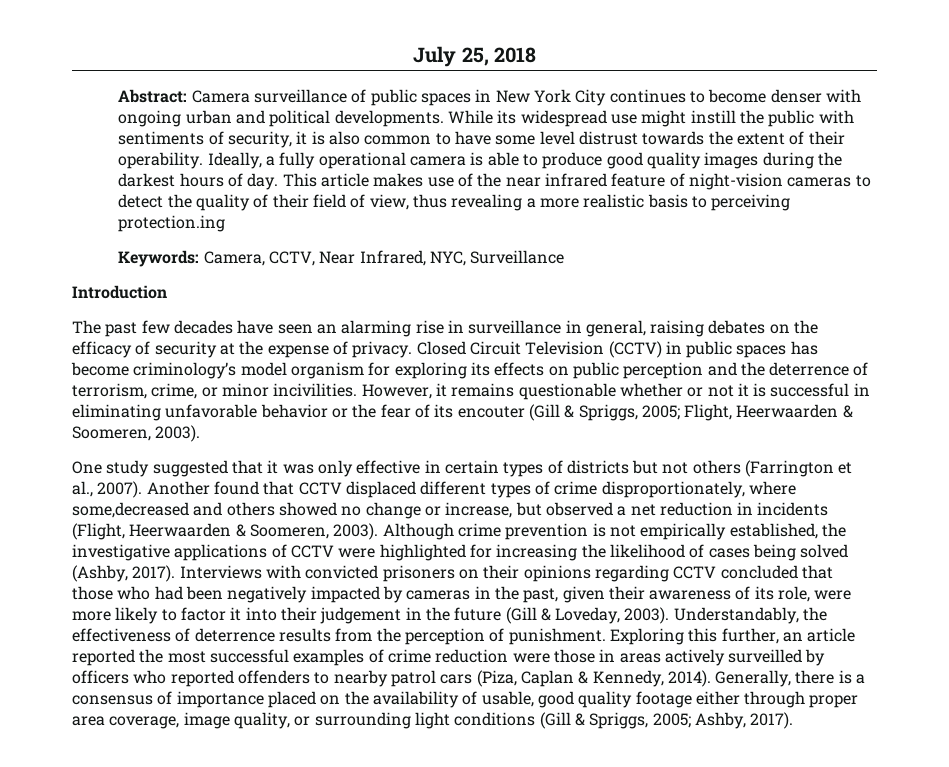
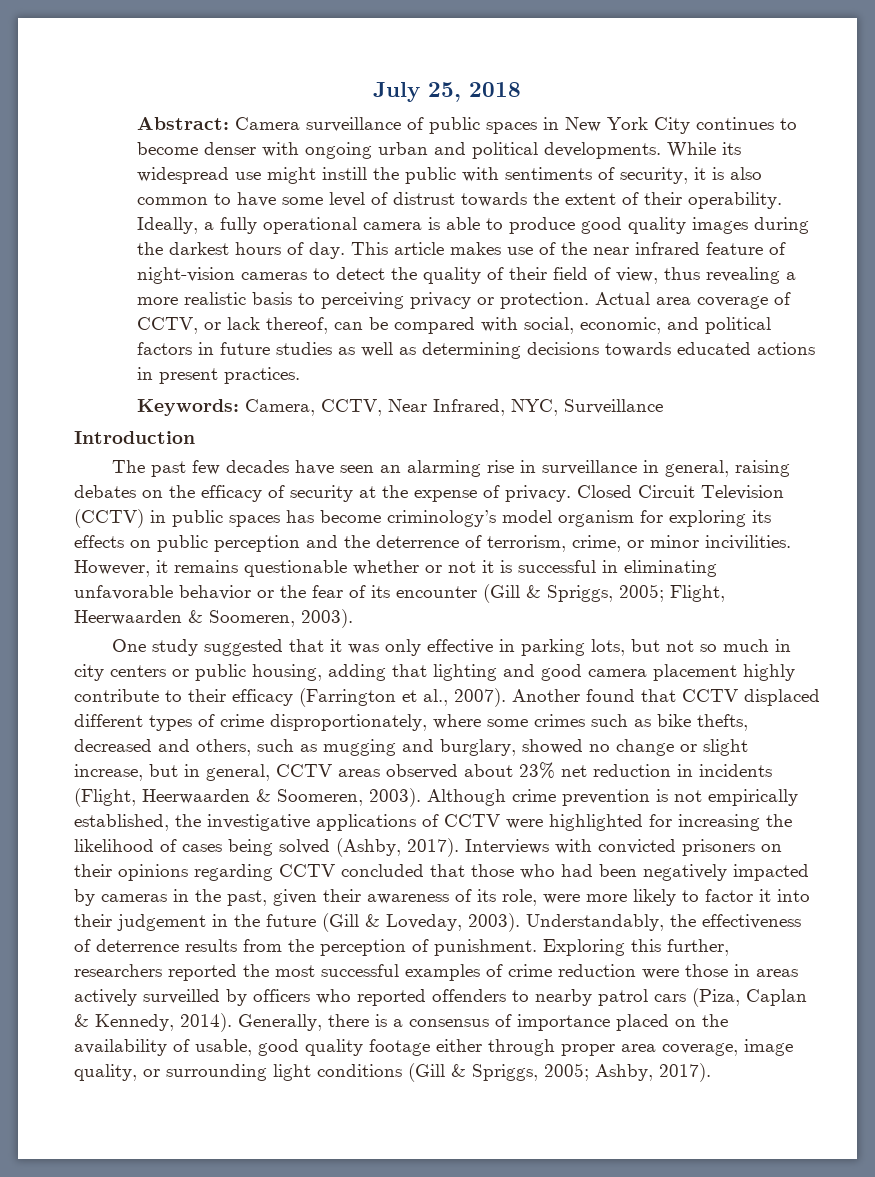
- While its widespread use might instill the public with sentiments of security, it is also common to have some level distrust towards the extent of their operability.
+ While its widespread use might instill the public with sentiments of security, it is also common to have some level of distrust towards the extent of their operability.
- This article makes use of the near infrared feature of night-vision cameras to detect the quality of their field of view, thus revealing a more realistic basis to perceiving protection.ing
+ This article makes use of the near infrared feature of night-vision cameras to detect the quality of their field of view, thus revealing a more realistic basis to perceiving privacy or protection. Actual area coverage of CCTV, or lack thereof, can be compared with social, economic, and political factors in future studies as well as determining decisions towards educated actions in present practices.
- However, it remains questionable whether or not it is successful in eliminating unfavorable behavior or the fear of its encouter (Gill & Spriggs, 2005; Flight, Heerwaarden & Soomeren, 2003).
+ However, it remains questionable whether or not it is successful in eliminating unfavorable behavior or the fear of its encounter (Gill & Spriggs, 2005; Flight, Heerwaarden & Soomeren, 2003).
- One study suggested that it was only effective in certain types of districts but not others (Farrington et al., 2007).
+ One study suggested that it was only effective in parking lots, but not so much in city centers or public housing, adding that lighting and good camera placement highly contribute to their efficacy (Farrington et al., 2007).
- Another found that CCTV displaced different types of crime disproportionately, where some,decreased and others showed no change or increase, but observed a net reduction in incidents (Flight, Heerwaarden & Soomeren, 2003).
+ Another found that CCTV displaced different types of crime disproportionately, where some crimes such as bike thefts, decreased and others, such as mugging and burglary, showed no change or slight increase, but in general, CCTV areas observed about 23% net reduction in incidents (Flight, Heerwaarden & Soomeren, 2003).
- Exploring this further, an article reported the most successful examples of crime reduction were those in areas actively surveilled by officers who reported offenders to nearby patrol cars (Piza, Caplan & Kennedy, 2014).
+ Exploring this further, researchers reported the most successful examples of crime reduction were those in areas actively surveilled by officers who reported offenders to nearby patrol cars (Piza, Caplan & Kennedy, 2014).

